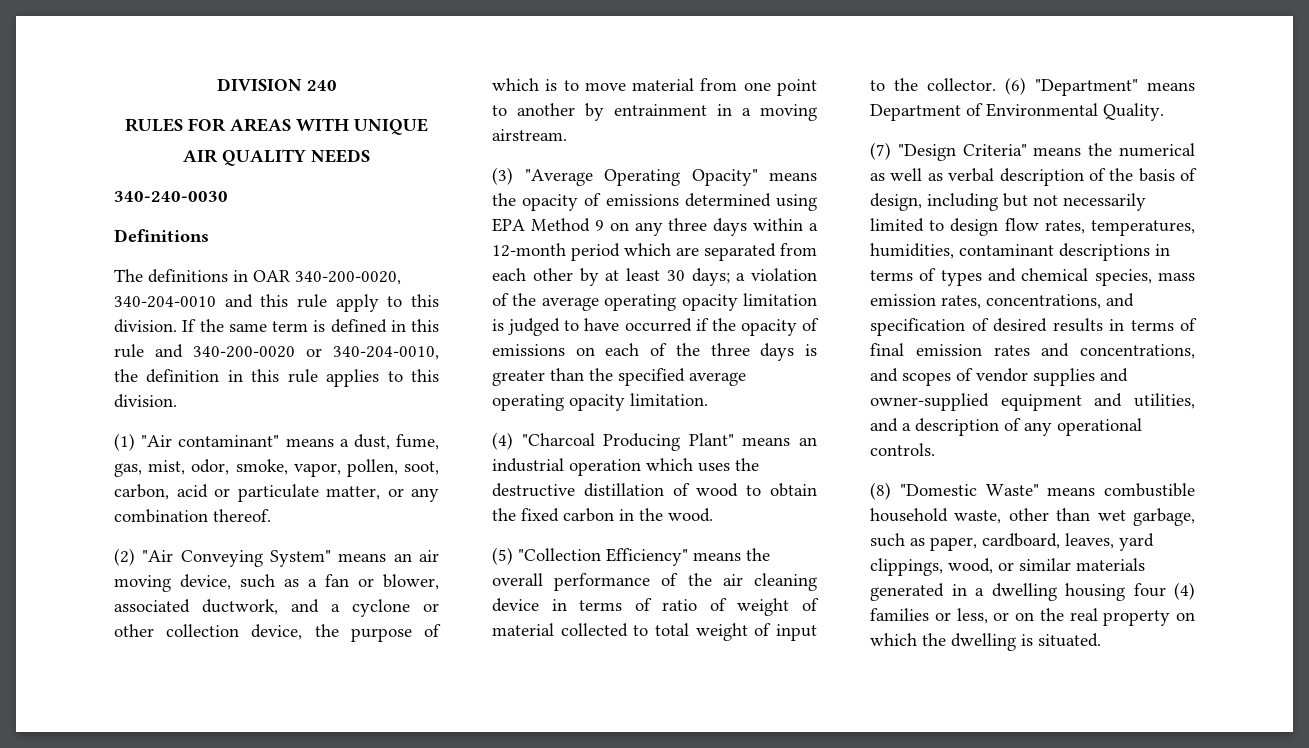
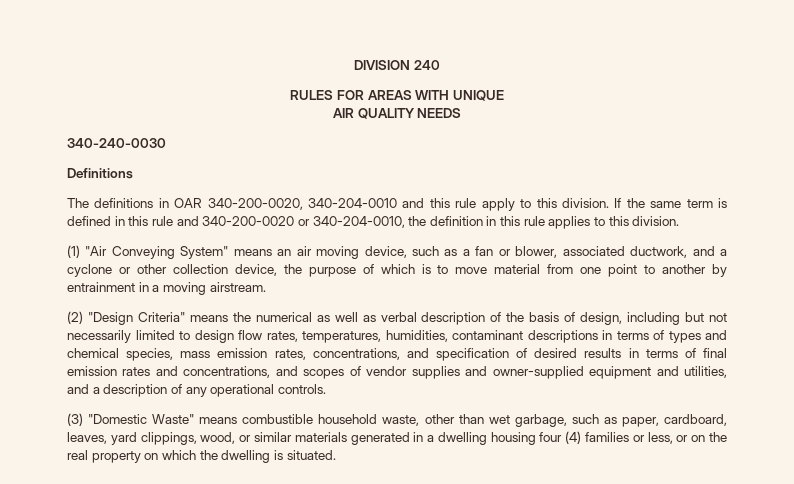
- (1) "Air contaminant" means a dust, fume, gas, mist, odor, smoke, vapor, pollen, soot, carbon, acid or particulate matter, or any combination thereof.
- (2) "Air Conveying System" means an air moving device, such as a fan or blower, associated ductwork, and a cyclone or other collection device, the purpose of which is to move material from one point to another by entrainment in a moving airstream.
+ (1) "Air Conveying System" means an air moving device, such as a fan or blower, associated ductwork, and a cyclone or other collection device, the purpose of which is to move material from one point to another by entrainment in a moving airstream.
- (3) "Average Operating Opacity" means the opacity of emissions determined using EPA Method 9 on any three days within a 12-month period which are separated from each other by at least 30 days; a violation of the average operating opacity limitation is judged to have occurred if the opacity of emissions on each of the three days is greater than the specified average operating opacity limitation.
- (4) "Charcoal Producing Plant" means an industrial operation which uses the destructive distillation of wood to obtain the fixed carbon in the wood.
- (5) "Collection Efficiency" means the overall performance of the air cleaning device in terms of ratio of weight of material collected to total weight of input to the collector. (6) "Department" means Department of Environmental Quality.
- (7) "Design Criteria" means the numerical as well as verbal description of the basis of design, including but not necessarily limited to design flow rates, temperatures, humidities, contaminant descriptions in terms of types and chemical species, mass emission rates, concentrations, and specification of desired results in terms of final emission rates and concentrations, and scopes of vendor supplies and owner-supplied equipment and utilities, and a description of any operational controls.
+ (2) "Design Criteria" means the numerical as well as verbal description of the basis of design, including but not necessarily limited to design flow rates, temperatures, humidities, contaminant descriptions in terms of types and chemical species, mass emission rates, concentrations, and specification of desired results in terms of final emission rates and concentrations, and scopes of vendor supplies and owner-supplied equipment and utilities, and a description of any operational controls.
- (8) "Domestic Waste" means combustible household waste, other than wet garbage, such as paper, cardboard, leaves, yard clippings, wood, or similar materials generated in a dwelling housing four (4) families or less, or on the real property on which the dwelling is situated.
+ (3) "Domestic Waste" means combustible household waste, other than wet garbage, such as paper, cardboard, leaves, yard clippings, wood, or similar materials generated in a dwelling housing four (4) families or less, or on the real property on which the dwelling is situated.

